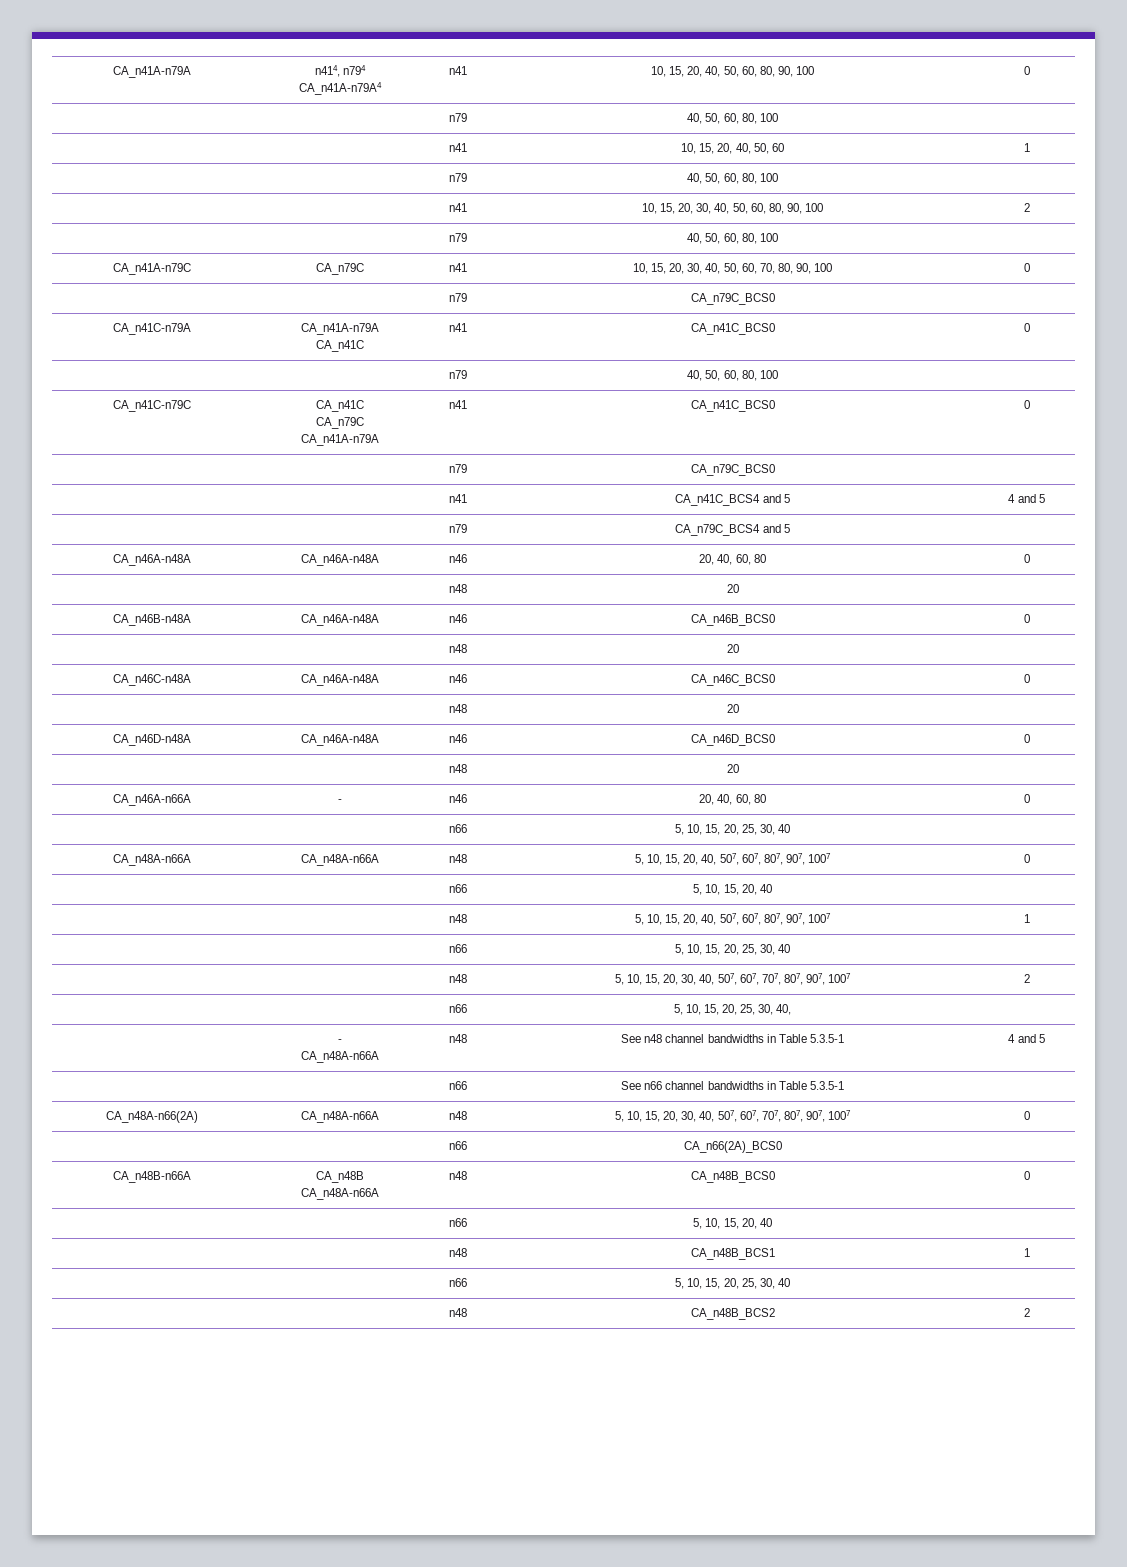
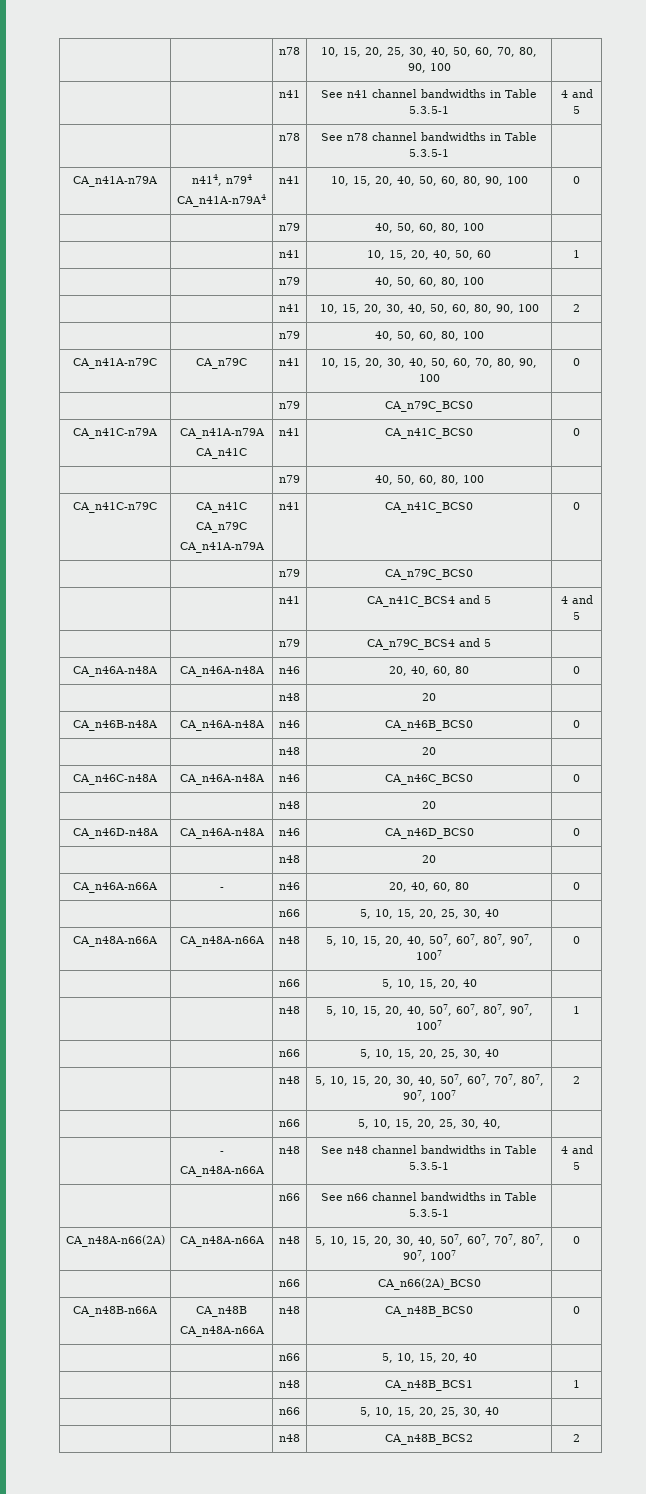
+ | | n78 | 10, 15, 20, 25, 30, 40, 50, 60, 70, 80, 90, 100 |
+ | | n41 | See n41 channel bandwidths in Table 5.3.5-1 | 4 and 5
+ | | n78 | See n78 channel bandwidths in Table 5.3.5-1 |

